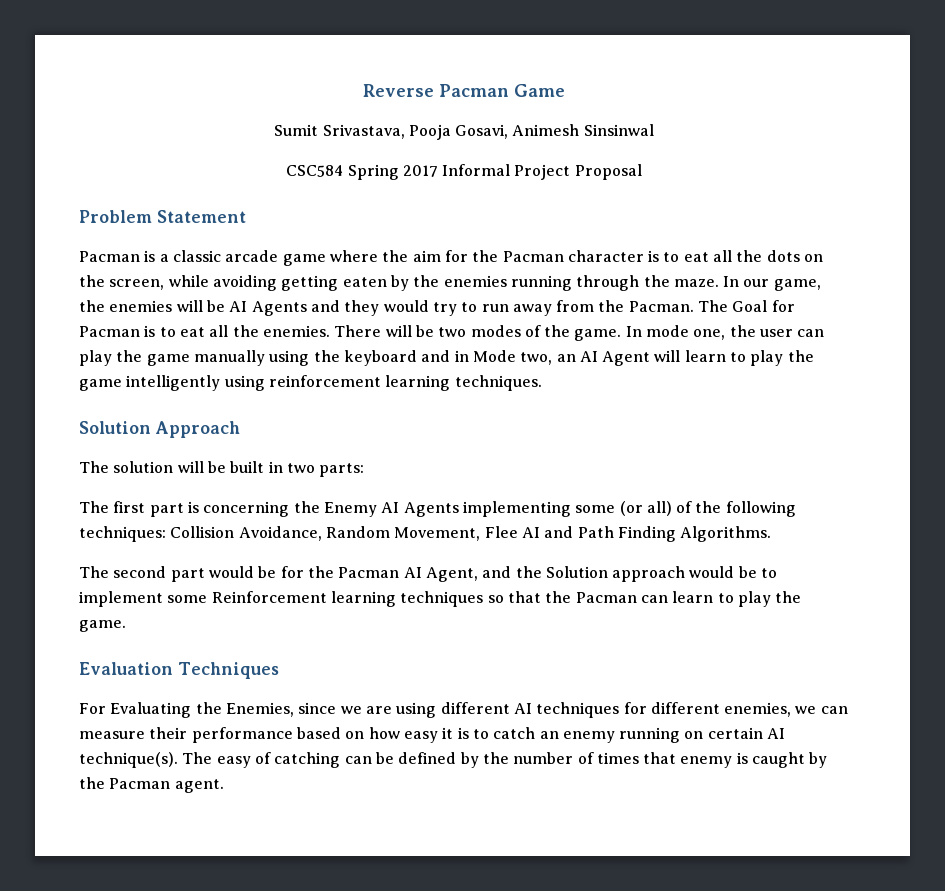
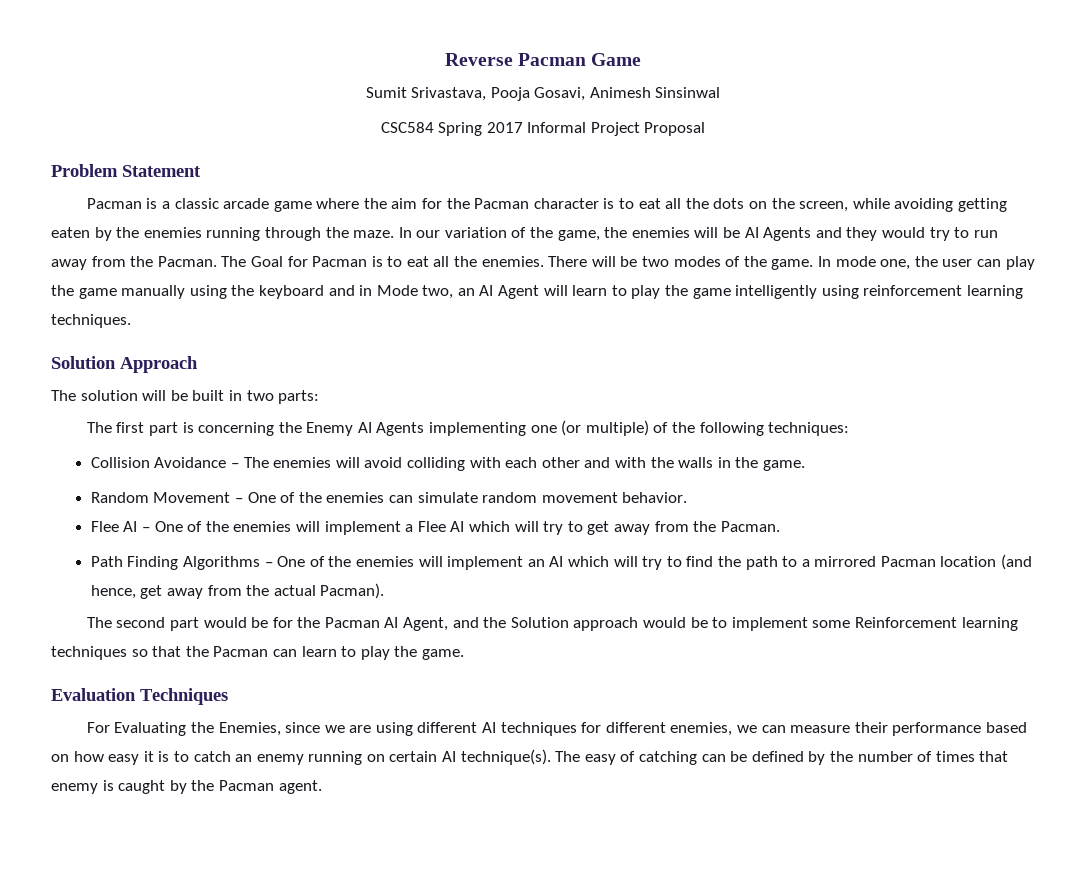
- In our game, the enemies will be AI Agents and they would try to run away from the Pacman.
+ In our variation of the game, the enemies will be AI Agents and they would try to run away from the Pacman.
- The first part is concerning the Enemy AI Agents implementing some (or all) of the following techniques: Collision Avoidance, Random Movement, Flee AI and Path Finding Algorithms.
+ The first part is concerning the Enemy AI Agents implementing one (or multiple) of the following techniques:
+ Collision Avoidance – The enemies will avoid colliding with each other and with the walls in the game.
+ Random Movement – One of the enemies can simulate random movement behavior.
+ Flee AI – One of the enemies will implement a Flee AI which will try to get away from the Pacman.
+ Path Finding Algorithms – One of the enemies will implement an AI which will try to find the path to a mirrored Pacman location (and hence, get away from the actual Pacman).

